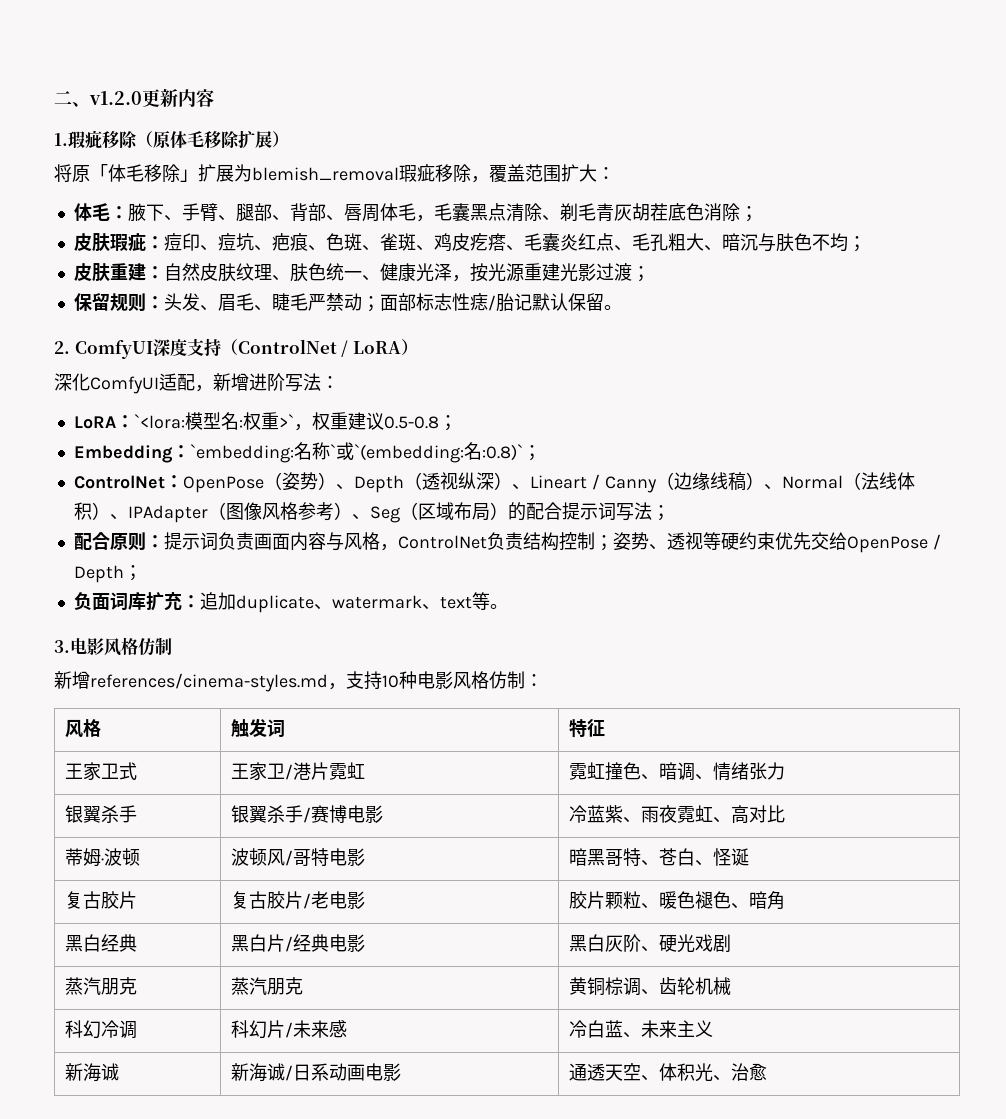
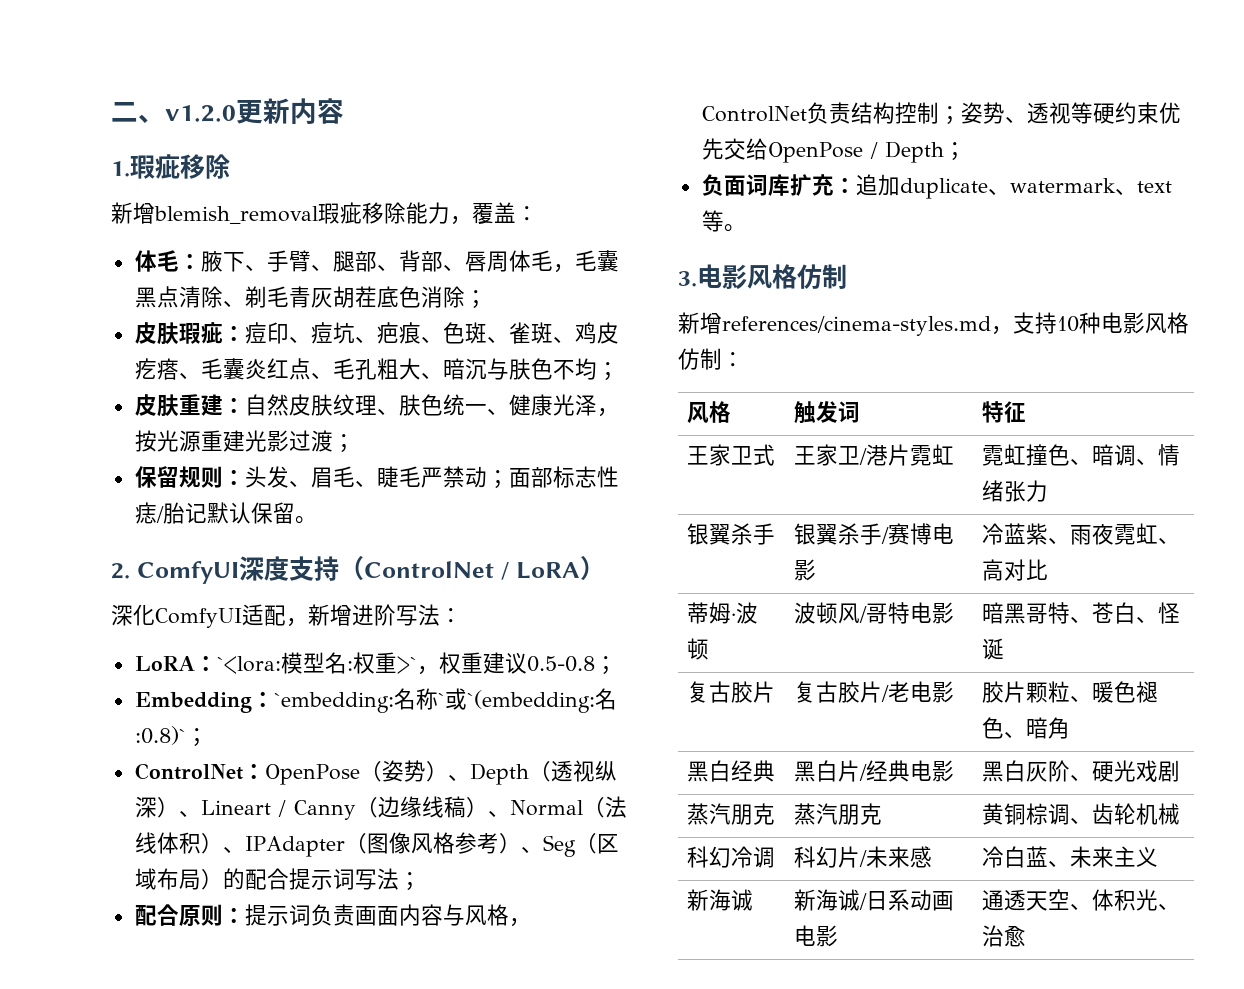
- 1.瑕疵移除（原体毛移除扩展）
- 将原「体毛移除」扩展为blemish_removal瑕疵移除，覆盖范围扩大：
+ 1.瑕疵移除
+ 新增blemish_removal瑕疵移除能力，覆盖：

